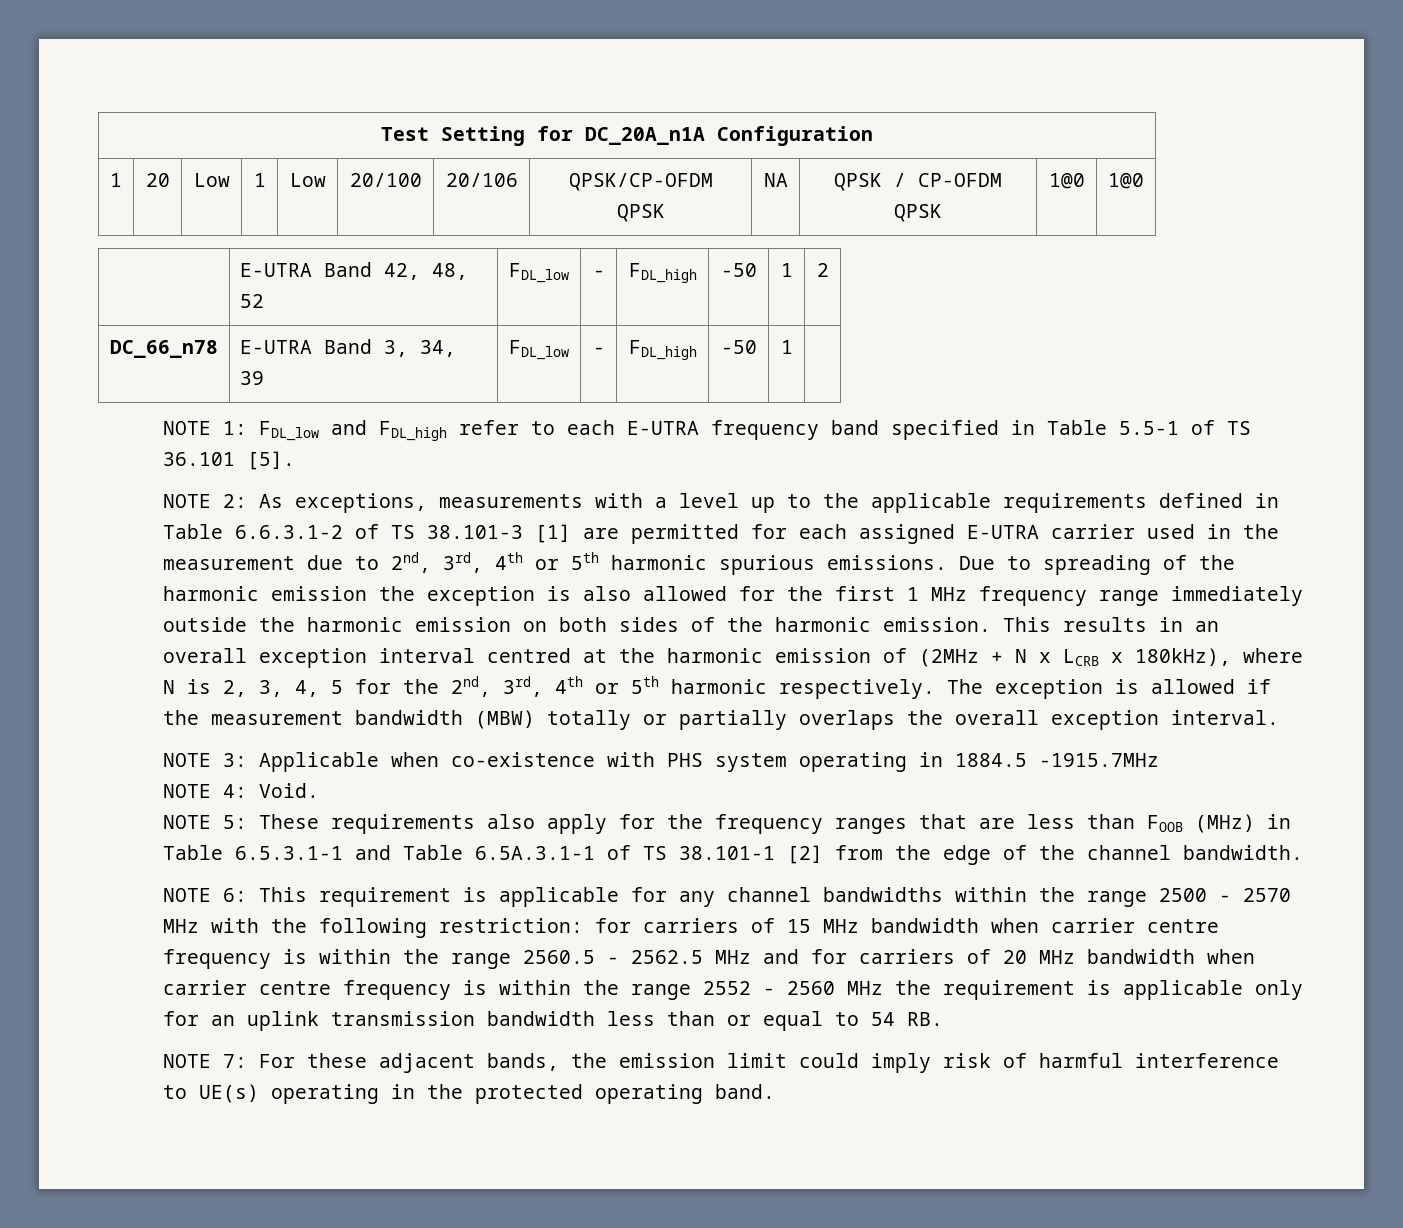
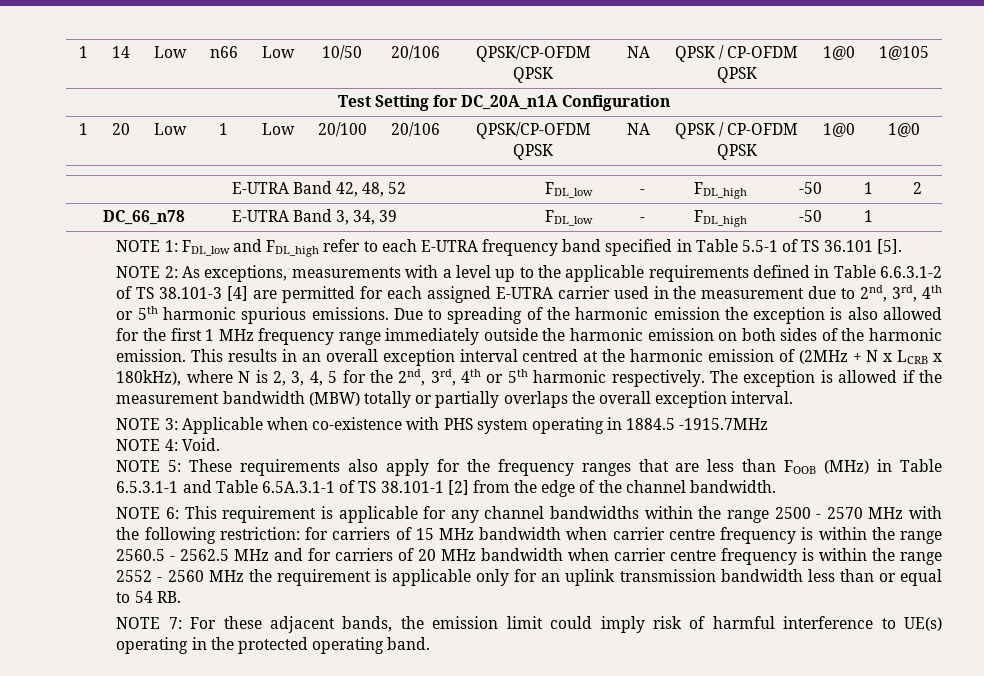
+ 1 | 14 | Low | n66 | Low | 10/50 | 20/106 | QPSK/CP-OFDM QPSK | NA | QPSK / CP-OFDM QPSK | 1@0 | 1@105
- NOTE 2: As exceptions, measurements with a level up to the applicable requirements defined in Table 6.6.3.1-2 of TS 38.101-3 [1] are permitted for each assigned E-UTRA carrier used in the measurement due to 2nd, 3rd, 4th or 5th harmonic spurious emissions.
+ NOTE 2: As exceptions, measurements with a level up to the applicable requirements defined in Table 6.6.3.1-2 of TS 38.101-3 [4] are permitted for each assigned E-UTRA carrier used in the measurement due to 2nd, 3rd, 4th or 5th harmonic spurious emissions.

